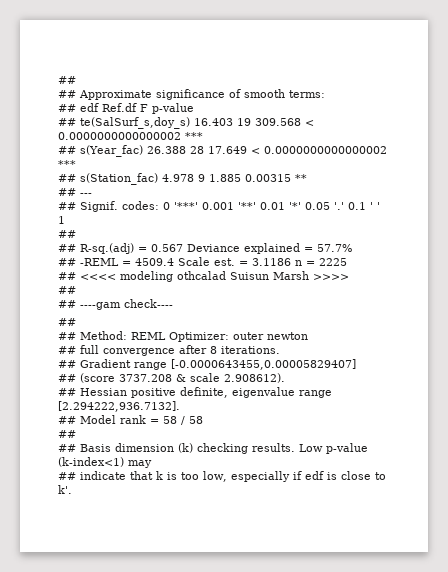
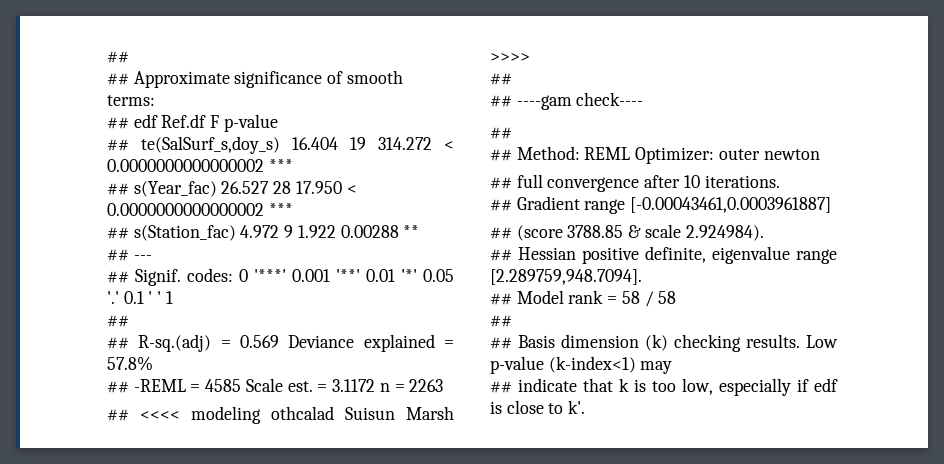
- ## te(SalSurf_s,doy_s) 16.403 19 309.568 < 0.0000000000000002 ***
+ ## te(SalSurf_s,doy_s) 16.404 19 314.272 < 0.0000000000000002 ***
- ## s(Year_fac) 26.388 28 17.649 < 0.0000000000000002 ***
+ ## s(Year_fac) 26.527 28 17.950 < 0.0000000000000002 ***
- ## s(Station_fac) 4.978 9 1.885 0.00315 **
+ ## s(Station_fac) 4.972 9 1.922 0.00288 **
- ## R-sq.(adj) = 0.567 Deviance explained = 57.7%
+ ## R-sq.(adj) = 0.569 Deviance explained = 57.8%
- ## -REML = 4509.4 Scale est.
+ ## -REML = 4585 Scale est.
- = 3.1186 n = 2225
+ = 3.1172 n = 2263
- ## full convergence after 8 iterations.
+ ## full convergence after 10 iterations.
- ## Gradient range [-0.0000643455,0.00005829407]
+ ## Gradient range [-0.00043461,0.0003961887]
- ## (score 3737.208 & scale 2.908612).
+ ## (score 3788.85 & scale 2.924984).
- ## Hessian positive definite, eigenvalue range [2.294222,936.7132].
+ ## Hessian positive definite, eigenvalue range [2.289759,948.7094].

